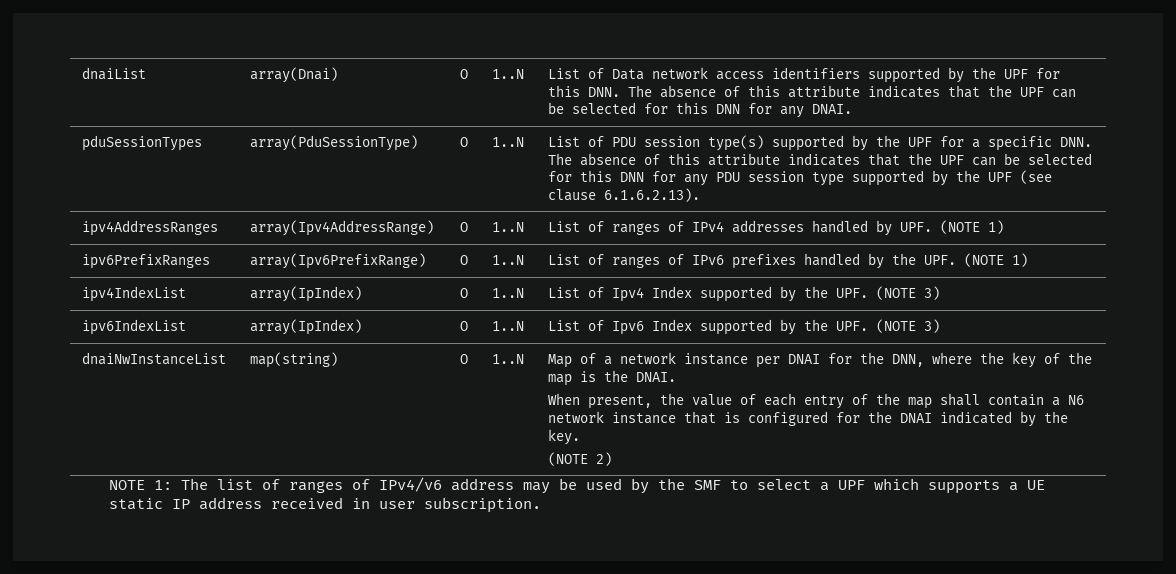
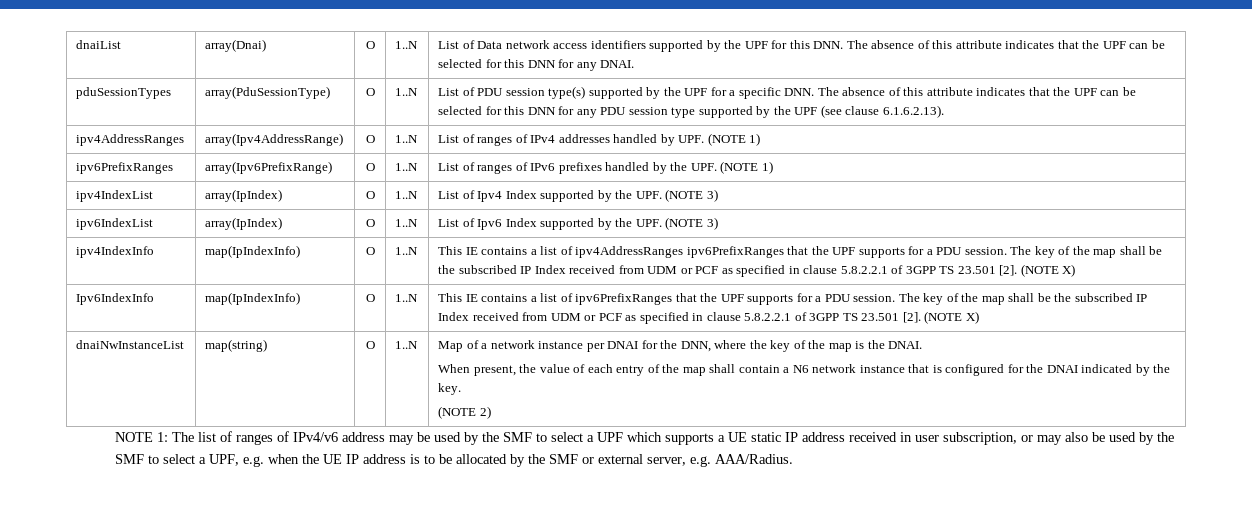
+ ipv4IndexInfo | map(IpIndexInfo) | O | 1..N | This IE contains a list of ipv4AddressRanges ipv6PrefixRanges that the UPF supports for a PDU session. The key of the map shall be the subscribed IP Index received from UDM or PCF as specified in clause 5.8.2.2.1 of 3GPP TS 23.501 [2]. (NOTE X)
+ Ipv6IndexInfo | map(IpIndexInfo) | O | 1..N | This IE contains a list of ipv6PrefixRanges that the UPF supports for a PDU session. The key of the map shall be the subscribed IP Index received from UDM or PCF as specified in clause 5.8.2.2.1 of 3GPP TS 23.501 [2]. (NOTE X)
- NOTE 1: The list of ranges of IPv4/v6 address may be used by the SMF to select a UPF which supports a UE static IP address received in user subscription.
+ NOTE 1: The list of ranges of IPv4/v6 address may be used by the SMF to select a UPF which supports a UE static IP address received in user subscription, or may also be used by the SMF to select a UPF, e.g. when the UE IP address is to be allocated by the SMF or external server, e.g. AAA/Radius.

